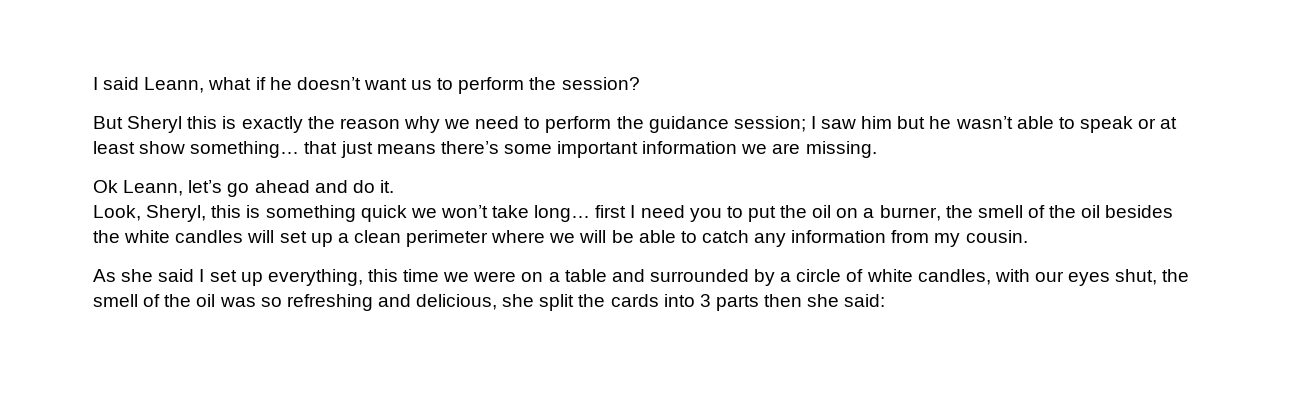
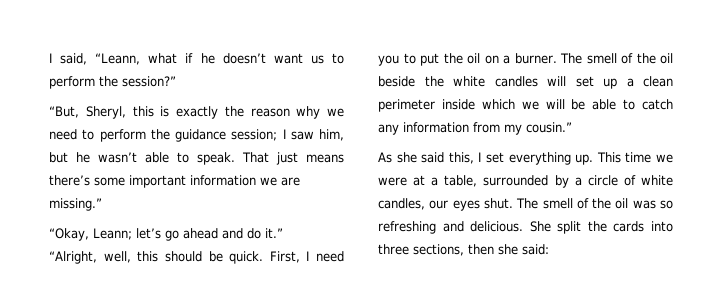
- I said Leann, what if he doesn’t want us to perform the session?
- But Sheryl this is exactly the reason why we need to perform the guidance session;
+ I said, “Leann, what if he doesn’t want us to perform the session?”
+ “But, Sheryl, this is exactly the reason why we need to perform the guidance session;
- I saw him but he wasn’t able to speak or at least show something… that just means there’s some important information we are missing.
- Ok Leann, let’s go ahead and do it.
- Look, Sheryl, this is something quick we won’t take long… first I need you to put the oil on a burner, the smell of the oil besides the white candles will set up a clean perimeter where we will be able to catch any information from my cousin.
+ I saw him, but he wasn’t able to speak. That just means there’s some important information we are missing.”
+ “Okay, Leann; let’s go ahead and do it.”
+ “Alright, well, this should be quick. First, I need you to put the oil on a burner. The smell of the oil beside the white candles will set up a clean perimeter inside which we will be able to catch any information from my cousin.”
- As she said I set up everything, this time we were on a table and surrounded by a circle of white candles, with our eyes shut, the smell of the oil was so refreshing and delicious, she split the cards into 3 parts then she said:
+ As she said this, I set everything up. This time we were at a table, surrounded by a circle of white candles, our eyes shut. The smell of the oil was so refreshing and delicious. She split the cards into three sections, then she said:

